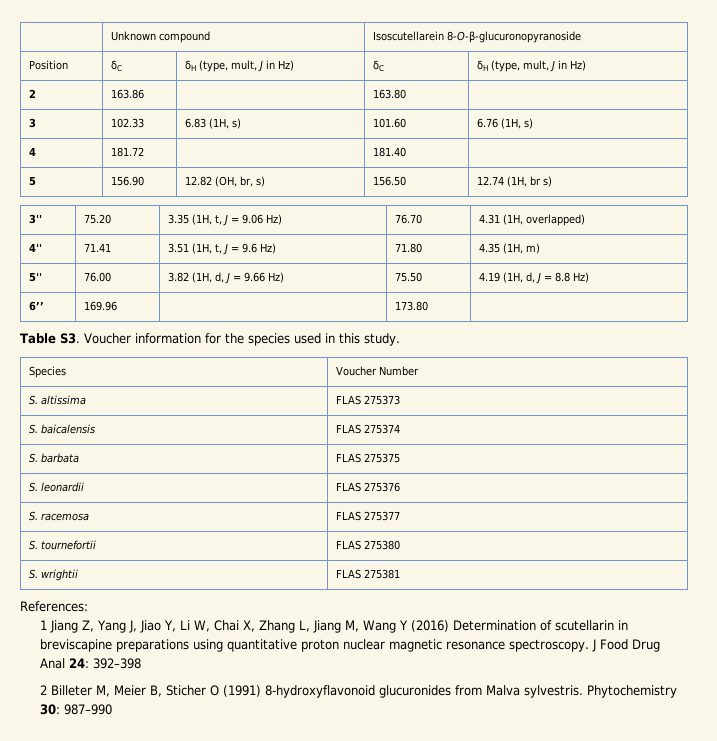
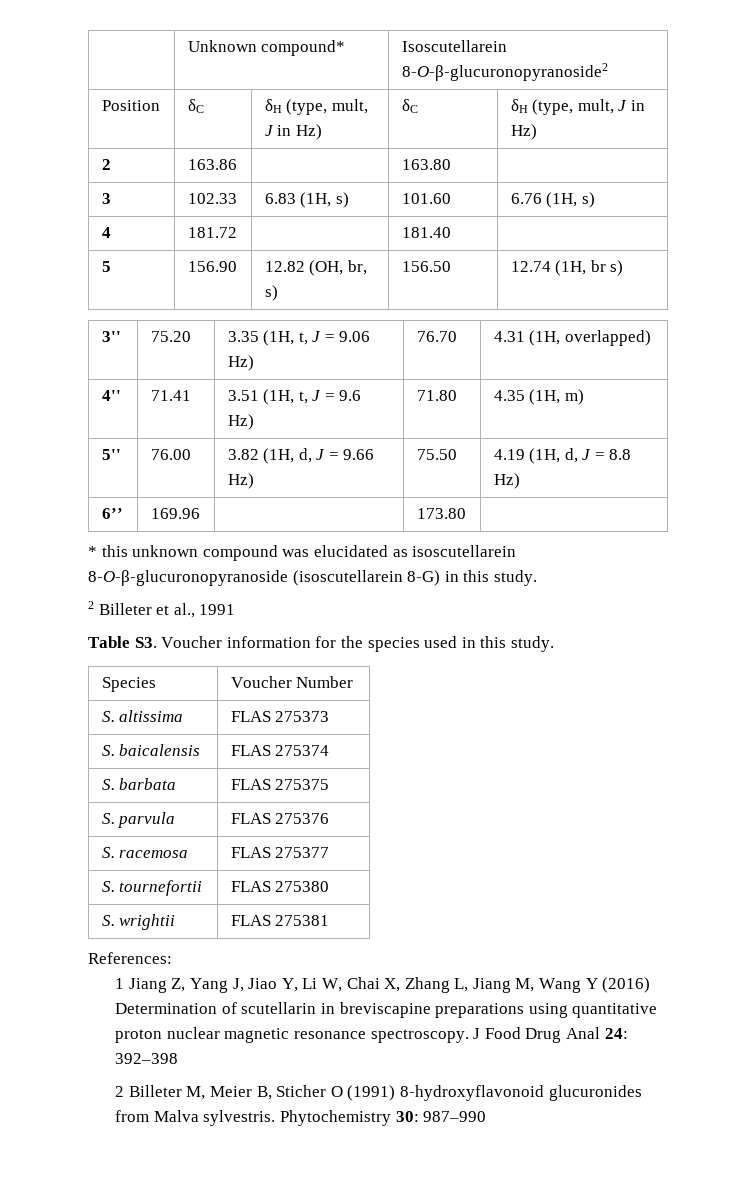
- | Unknown compound | Isoscutellarein 8-O-β-glucuronopyranoside
+ | Unknown compound* | Isoscutellarein 8-O-β-glucuronopyranoside2
+ * this unknown compound was elucidated as isoscutellarein 8-O-β-glucuronopyranoside (isoscutellarein 8-G) in this study.
+ 2 Billeter et al., 1991
- S. leonardii | FLAS 275376
+ S. parvula | FLAS 275376

